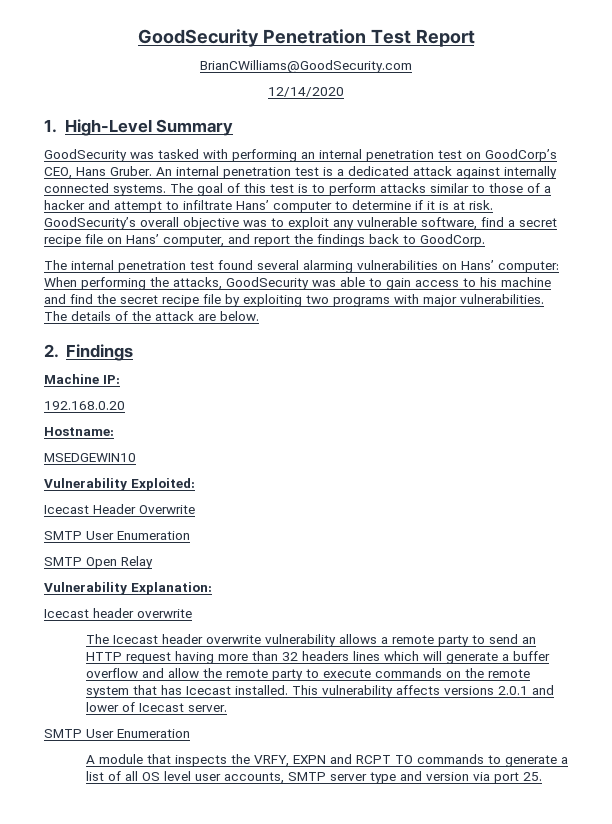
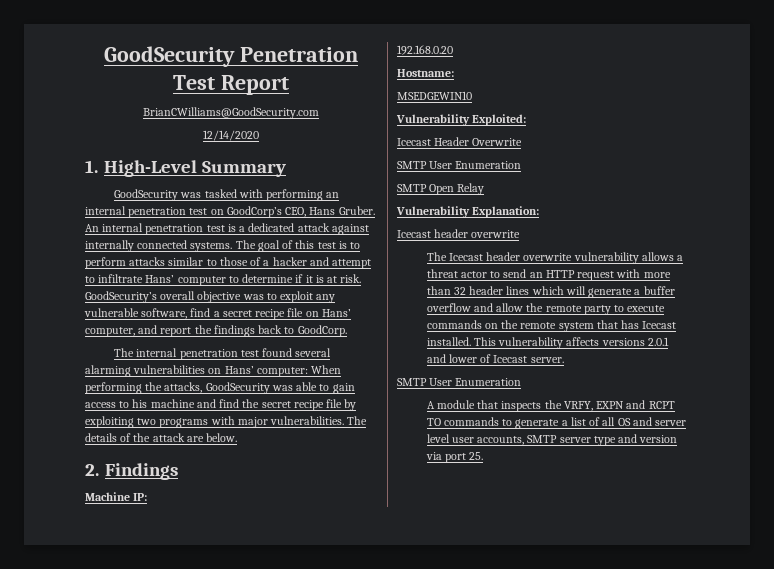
- The Icecast header overwrite vulnerability allows a remote party to send an HTTP request having more than 32 headers lines which will generate a buffer overflow and allow the remote party to execute commands on the remote system that has Icecast installed.
+ The Icecast header overwrite vulnerability allows a threat actor to send an HTTP request with more than 32 header lines which will generate a buffer overflow and allow the remote party to execute commands on the remote system that has Icecast installed.
- A module that inspects the VRFY, EXPN and RCPT TO commands to generate a list of all OS level user accounts, SMTP server type and version via port 25.
+ A module that inspects the VRFY, EXPN and RCPT TO commands to generate a list of all OS and server level user accounts, SMTP server type and version via port 25.

